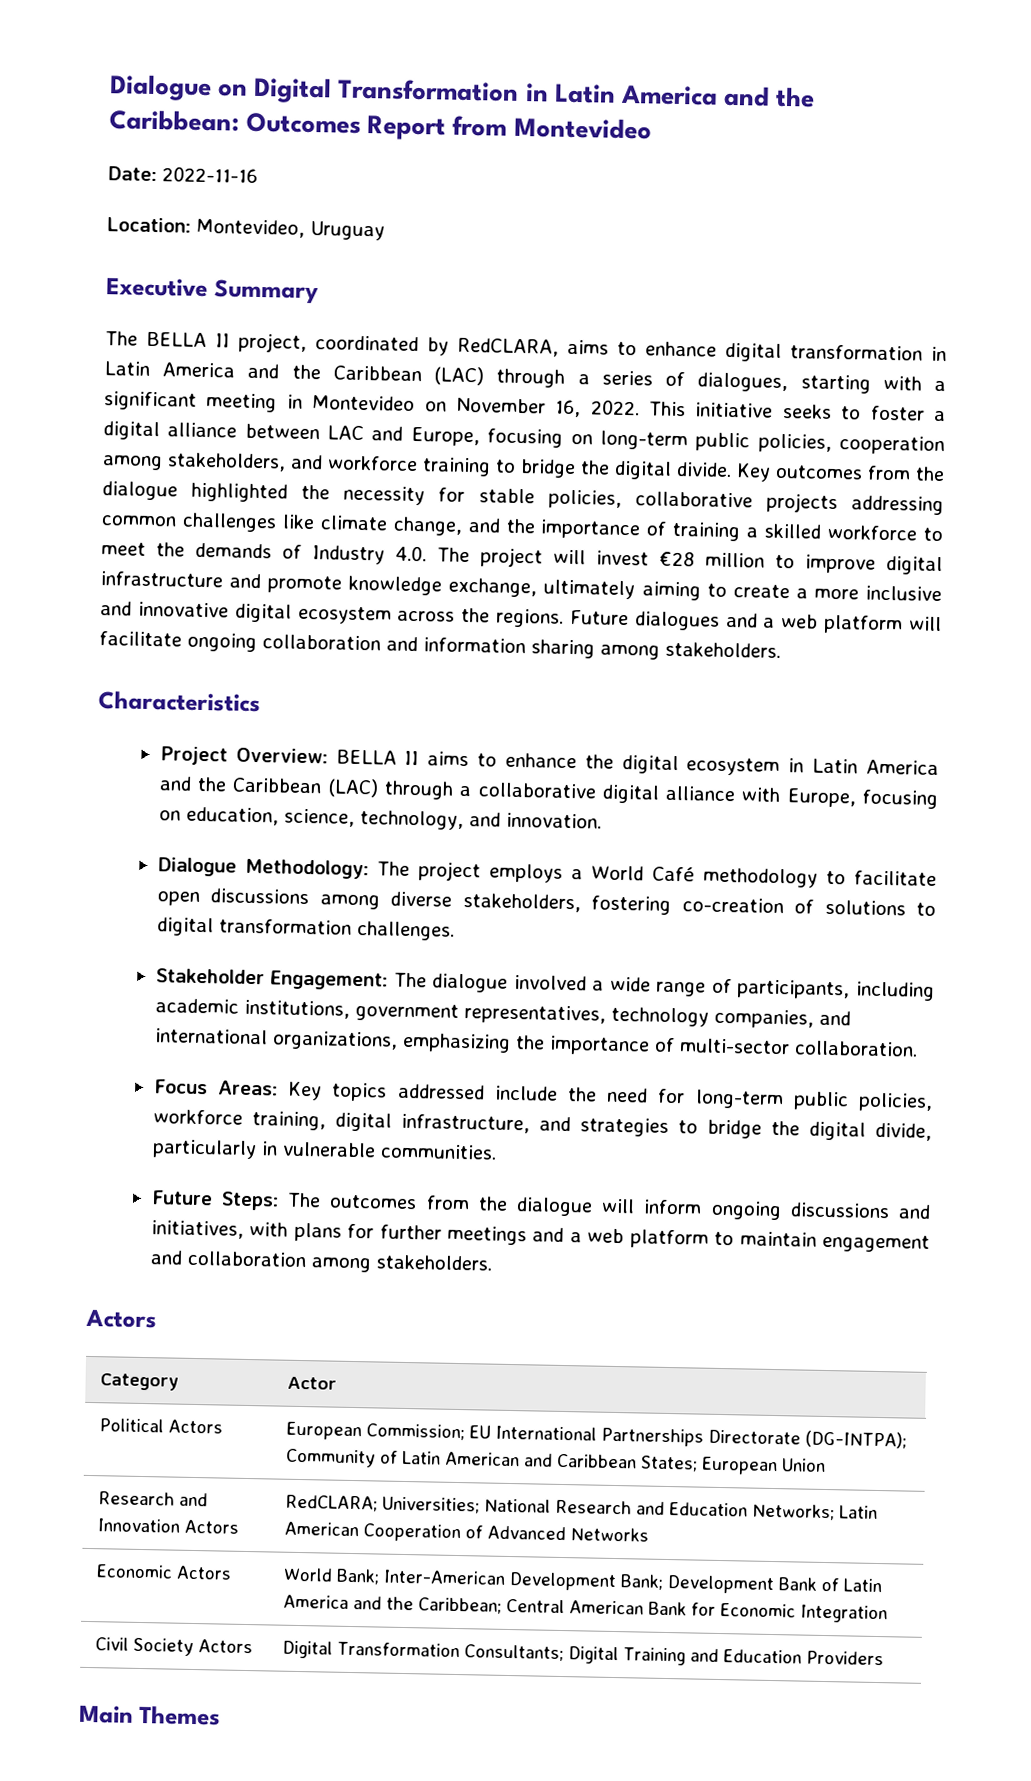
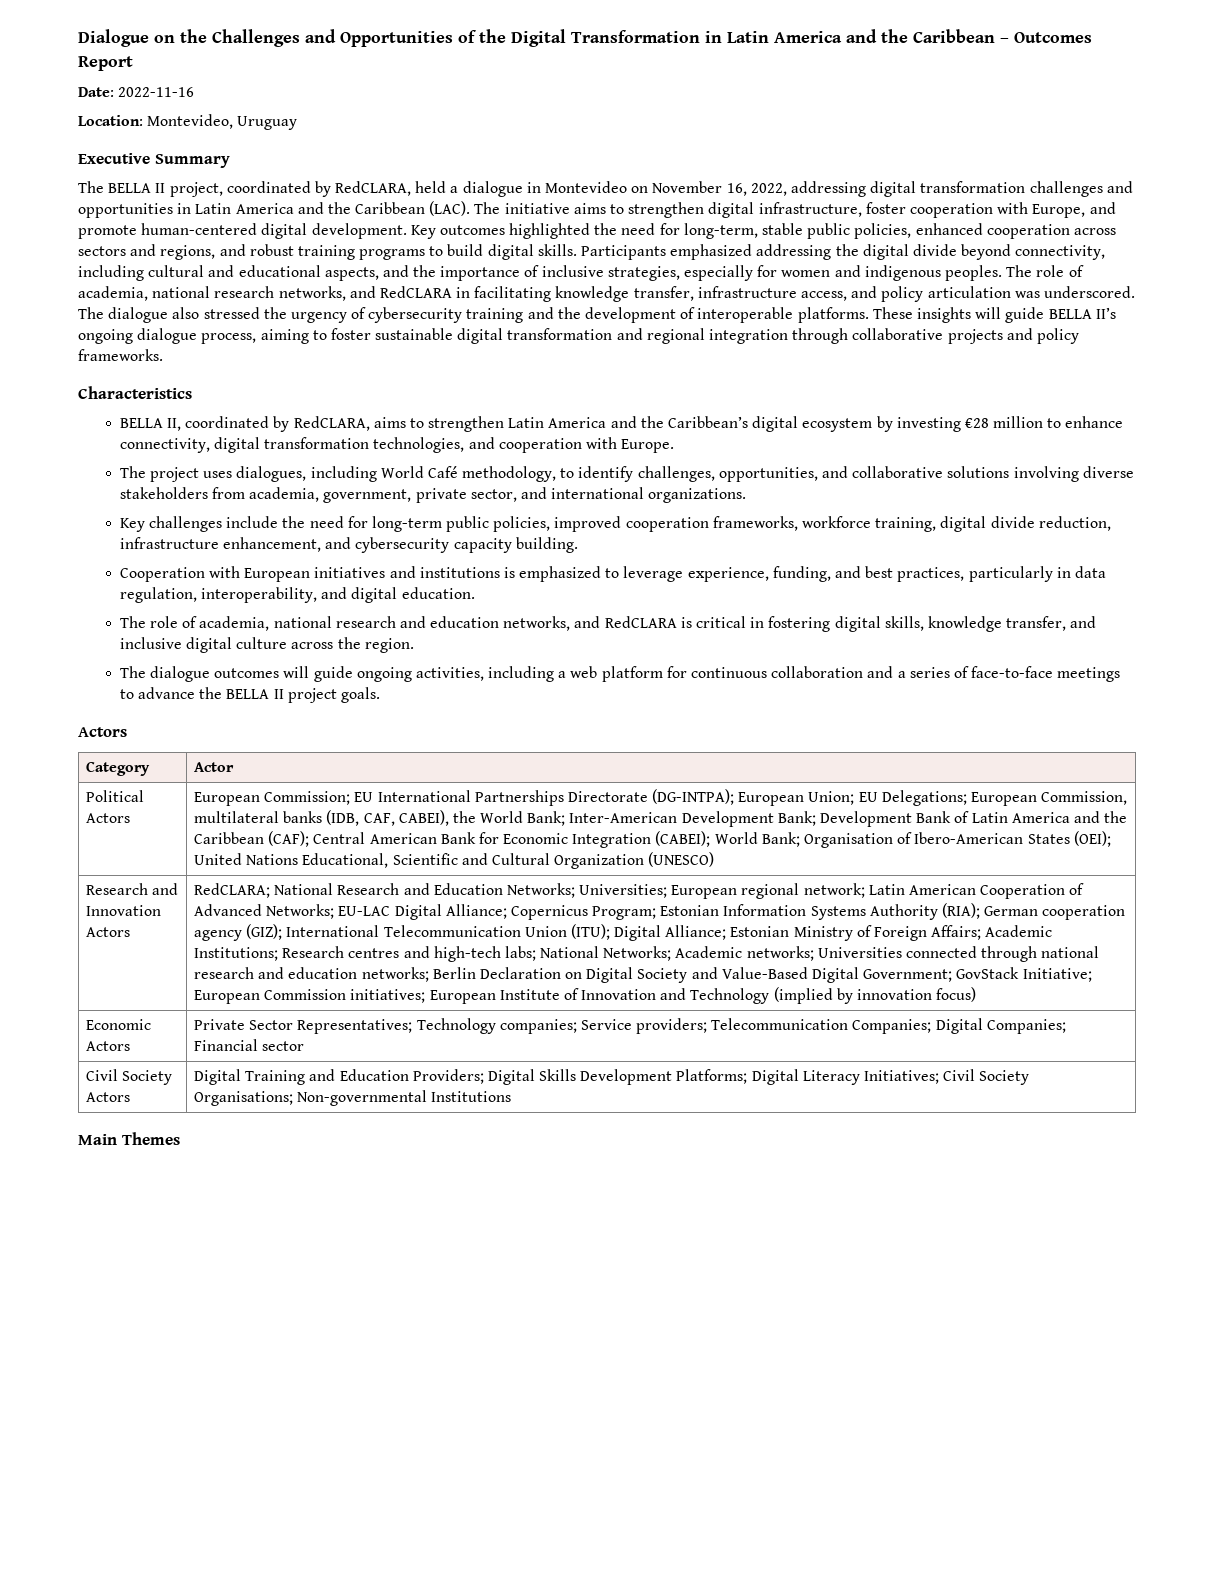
- Dialogue on Digital Transformation in Latin America and the Caribbean: Outcomes Report from Montevideo
+ Dialogue on the Challenges and Opportunities of the Digital Transformation in Latin America and the Caribbean – Outcomes Report
- The BELLA II project, coordinated by RedCLARA, aims to enhance digital transformation in Latin America and the Caribbean (LAC) through a series of dialogues, starting with a significant meeting in Montevideo on November 16, 2022. This initiative seeks to foster a digital alliance between LAC and Europe, focusing on long-term public policies, cooperation among stakeholders, and workforce training to bridge the digital divide. Key outcomes from the dialogue highlighted the necessity for stable policies, collaborative projects addressing common challenges like climate change, and the importance of training a skilled workforce to meet the demands of Industry 4.0. The project will invest €28 million to improve digital infrastructure and promote knowledge exchange, ultimately aiming to create a more inclusive and innovative digital ecosystem across the regions. Future dialogues and a web platform will facilitate ongoing collaboration and information sharing among stakeholders.
+ The BELLA II project, coordinated by RedCLARA, held a dialogue in Montevideo on November 16, 2022, addressing digital transformation challenges and opportunities in Latin America and the Caribbean (LAC). The initiative aims to strengthen digital infrastructure, foster cooperation with Europe, and promote human-centered digital development. Key outcomes highlighted the need for long-term, stable public policies, enhanced cooperation across sectors and regions, and robust training programs to build digital skills. Participants emphasized addressing the digital divide beyond connectivity, including cultural and educational aspects, and the importance of inclusive strategies, especially for women and indigenous peoples. The role of academia, national research networks, and RedCLARA in facilitating knowledge transfer, infrastructure access, and policy articulation was underscored. The dialogue also stressed the urgency of cybersecurity training and the development of interoperable platforms. These insights will guide BELLA II’s ongoing dialogue process, aiming to foster sustainable digital transformation and regional integration through collaborative projects and policy frameworks.
  Characteristics
- Project Overview: BELLA II aims to enhance the digital ecosystem in Latin America and the Caribbean (LAC) through a collaborative digital alliance with Europe, focusing on education, science, technology, and innovation.
- Dialogue Methodology: The project employs a World Café methodology to facilitate open discussions among diverse stakeholders, fostering co-creation of solutions to digital transformation challenges.
- Stakeholder Engagement: The dialogue involved a wide range of participants, including academic institutions, government representatives, technology companies, and international organizations, emphasizing the importance of multi-sector collaboration.
- Focus Areas: Key topics addressed include the need for long-term public policies, workforce training, digital infrastructure, and strategies to bridge the digital divide, particularly in vulnerable communities.
- Future Steps: The outcomes from the dialogue will inform ongoing discussions and initiatives, with plans for further meetings and a web platform to maintain engagement and collaboration among stakeholders.
+ BELLA II, coordinated by RedCLARA, aims to strengthen Latin America and the Caribbean’s digital ecosystem by investing €28 million to enhance connectivity, digital transformation technologies, and cooperation with Europe.
+ The project uses dialogues, including World Café methodology, to identify challenges, opportunities, and collaborative solutions involving diverse stakeholders from academia, government, private sector, and international organizations.
+ Key challenges include the need for long-term public policies, improved cooperation frameworks, workforce training, digital divide reduction, infrastructure enhancement, and cybersecurity capacity building.
+ Cooperation with European initiatives and institutions is emphasized to leverage experience, funding, and best practices, particularly in data regulation, interoperability, and digital education.
+ The role of academia, national research and education networks, and RedCLARA is critical in fostering digital skills, knowledge transfer, and inclusive digital culture across the region.
+ The dialogue outcomes will guide ongoing activities, including a web platform for continuous collaboration and a series of face-to-face meetings to advance the BELLA II project goals.
- European Commission; EU International Partnerships Directorate (DG-INTPA); Community of Latin American and Caribbean States; European Union
- Research and Innovation Actors | RedCLARA; Universities; National Research and Education Networks; Latin American Cooperation of Advanced Networks
- Economic Actors | World Bank; Inter-American Development Bank; Development Bank of Latin America and the Caribbean; Central American Bank for Economic Integration
- Civil Society Actors | Digital Transformation Consultants; Digital Training and Education Providers
+ European Commission; EU International Partnerships Directorate (DG-INTPA); European Union; EU Delegations; European Commission, multilateral banks (IDB, CAF, CABEI), the World Bank; Inter-American Development Bank; Development Bank of Latin America and the Caribbean (CAF); Central American Bank for Economic Integration (CABEI); World Bank; Organisation of Ibero-American States (OEI); United Nations Educational, Scientific and Cultural Organization (UNESCO)
+ Research and Innovation Actors | RedCLARA; National Research and Education Networks; Universities; European regional network; Latin American Cooperation of Advanced Networks; EU-LAC Digital Alliance; Copernicus Program; Estonian Information Systems Authority (RIA); German cooperation agency (GIZ); International Telecommunication Union (ITU); Digital Alliance; Estonian Ministry of Foreign Affairs; Academic Institutions; Research centres and high-tech labs; National Networks; Academic networks; Universities connected through national research and education networks; Berlin Declaration on Digital Society and Value-Based Digital Government; GovStack Initiative; European Commission initiatives; European Institute of Innovation and Technology (implied by innovation focus)
+ Economic Actors | Private Sector Representatives; Technology companies; Service providers; Telecommunication Companies; Digital Companies; Financial sector
+ Civil Society Actors | Digital Training and Education Providers; Digital Skills Development Platforms; Digital Literacy Initiatives; Civil Society Organisations; Non-governmental Institutions

